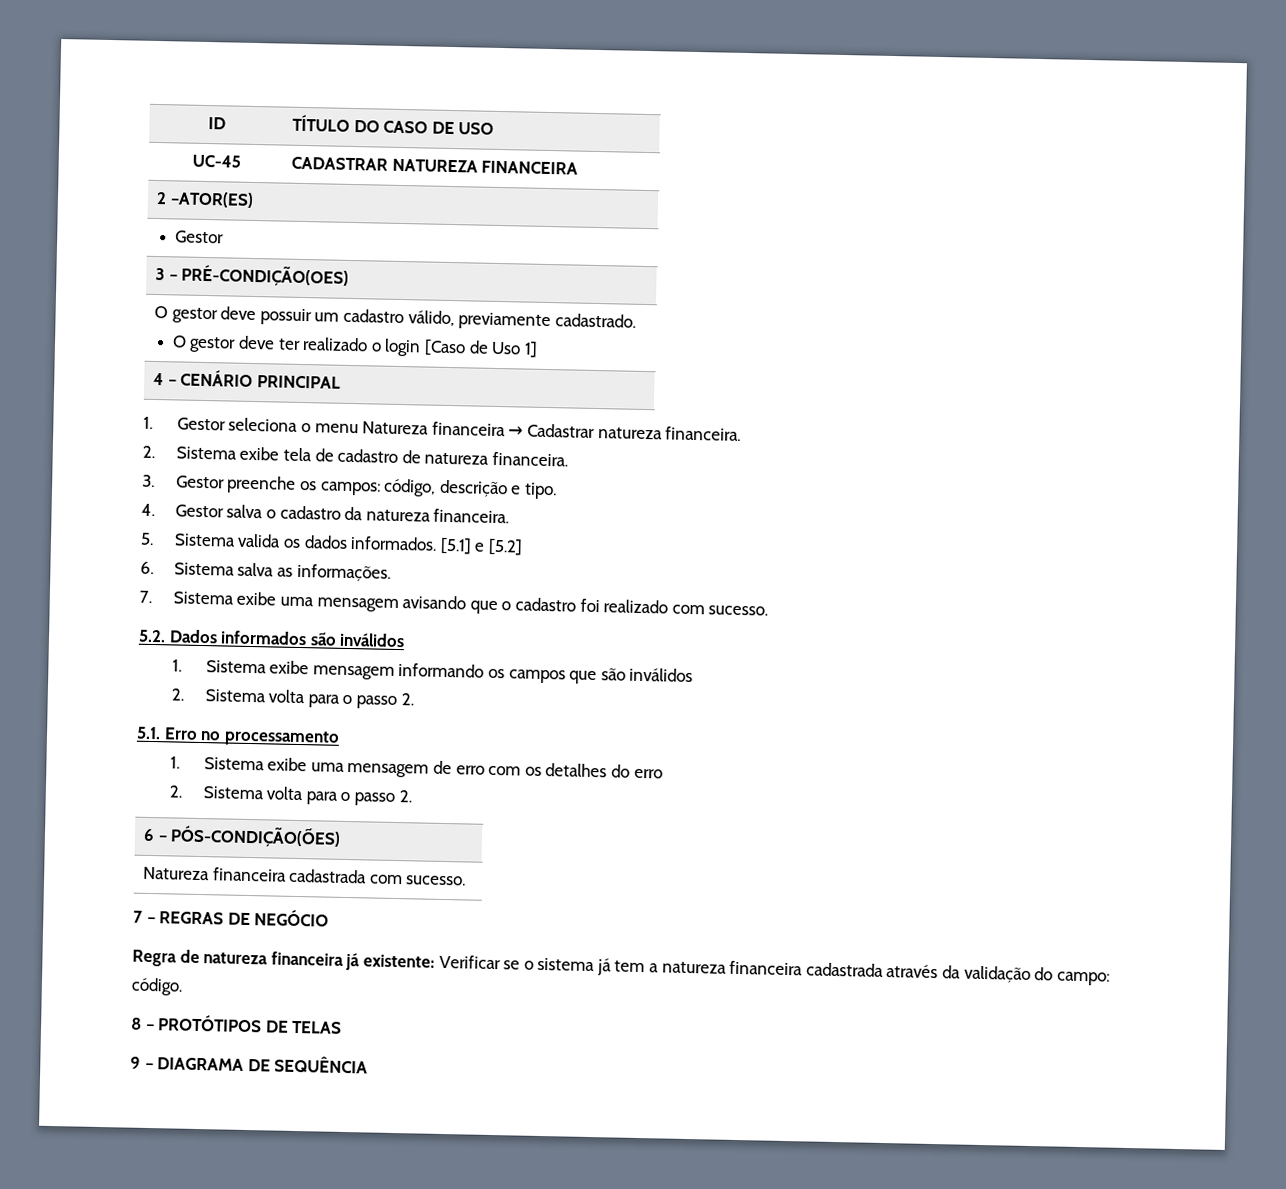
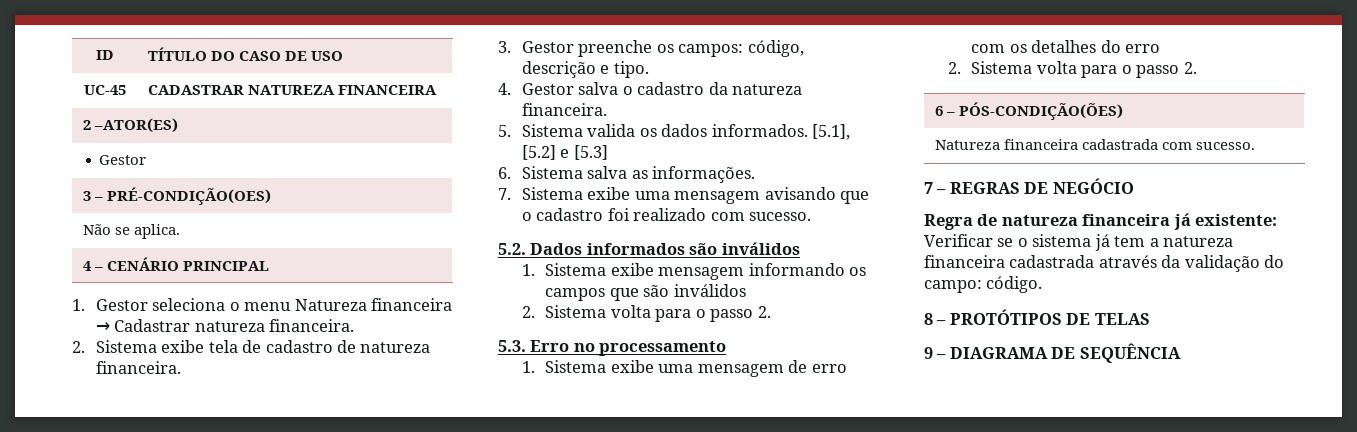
- O gestor deve possuir um cadastro válido, previamente cadastrado.
- O gestor deve ter realizado o login [Caso de Uso 1]
+ Não se aplica.
- [5.1] e [5.2]
+ [5.1], [5.2] e [5.3]
- 5.1. Erro no processamento
+ 5.3. Erro no processamento

